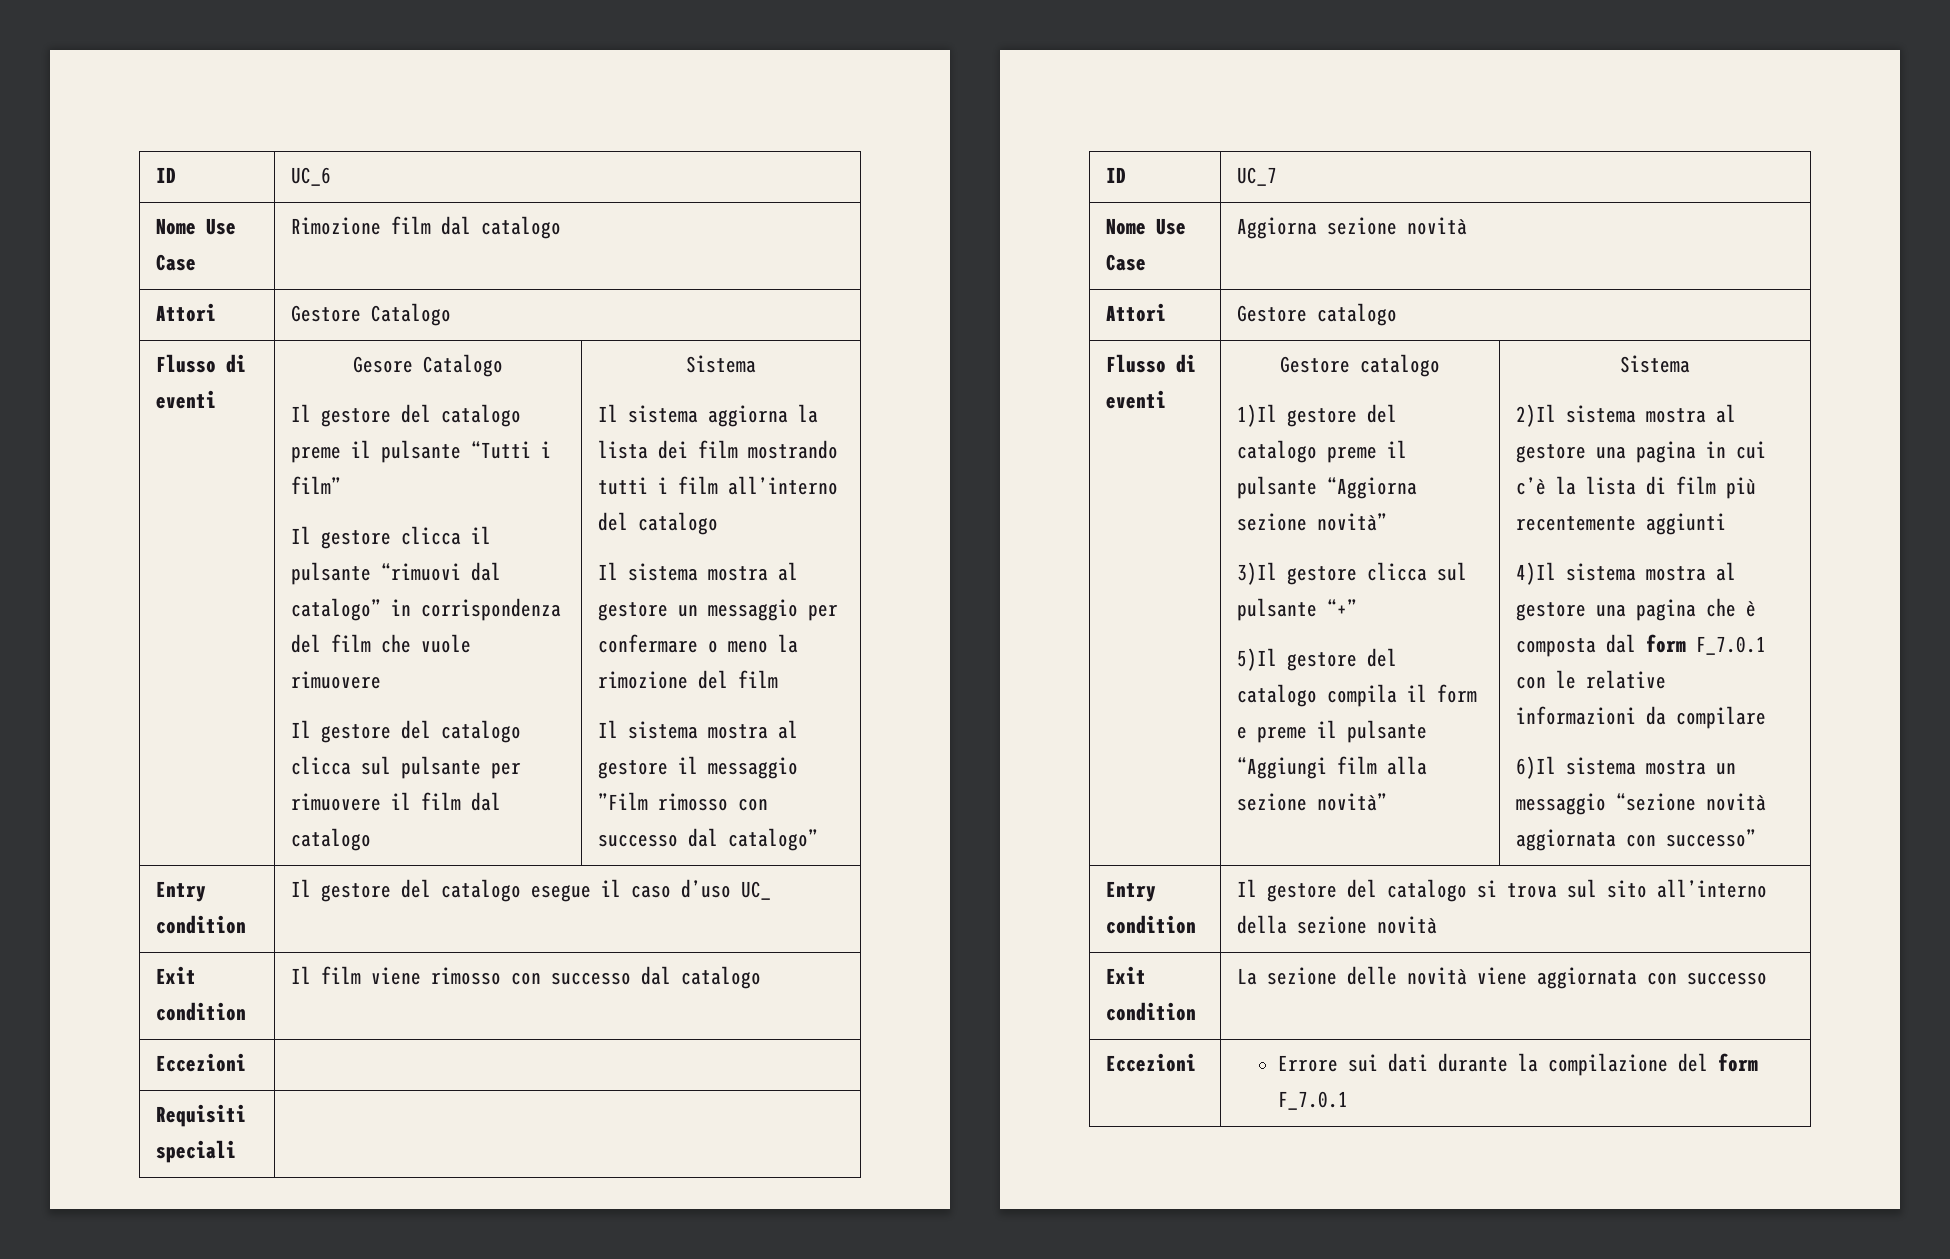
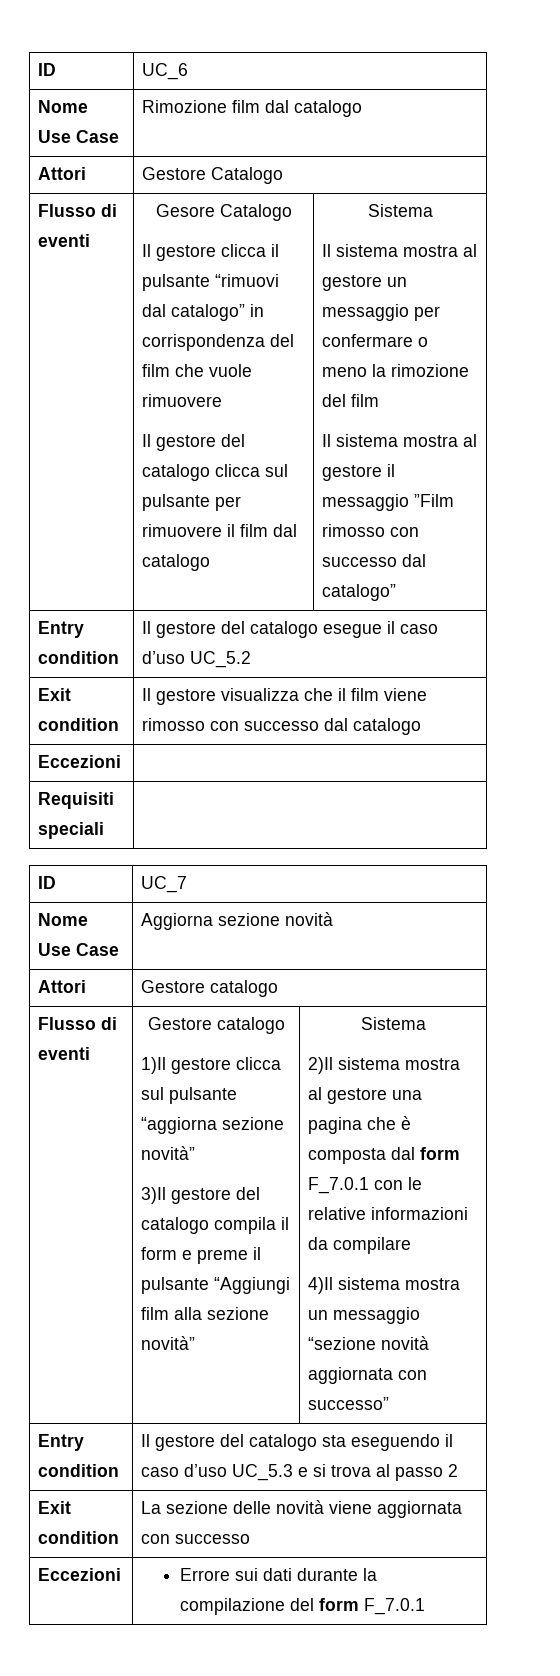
- Il gestore del catalogo preme il pulsante “Tutti i film”
- Il sistema aggiorna la lista dei film mostrando tutti i film all’interno del catalogo
- Entry condition | Il gestore del catalogo esegue il caso d’uso UC_
+ Entry condition | Il gestore del catalogo esegue il caso d’uso UC_5.2
- Exit condition | Il film viene rimosso con successo dal catalogo
+ Exit condition | Il gestore visualizza che il film viene rimosso con successo dal catalogo
- 1)Il gestore del catalogo preme il pulsante “Aggiorna sezione novità”
- 3)Il gestore clicca sul pulsante “+”
- 5)Il gestore del catalogo compila il form e preme il pulsante “Aggiungi film alla sezione novità”
+ 1)Il gestore clicca sul pulsante “aggiorna sezione novità”
+ 3)Il gestore del catalogo compila il form e preme il pulsante “Aggiungi film alla sezione novità”
- 2)Il sistema mostra al gestore una pagina in cui c’è la lista di film più recentemente aggiunti
- 4)Il sistema mostra al gestore una pagina che è composta dal form F_7.0.1 con le relative informazioni da compilare
+ 2)Il sistema mostra al gestore una pagina che è composta dal form F_7.0.1 con le relative informazioni da compilare
- 6)Il sistema mostra un messaggio “sezione novità aggiornata con successo”
+ 4)Il sistema mostra un messaggio “sezione novità aggiornata con successo”
- Entry condition | Il gestore del catalogo si trova sul sito all’interno della sezione novità
+ Entry condition | Il gestore del catalogo sta eseguendo il caso d’uso UC_5.3 e si trova al passo 2

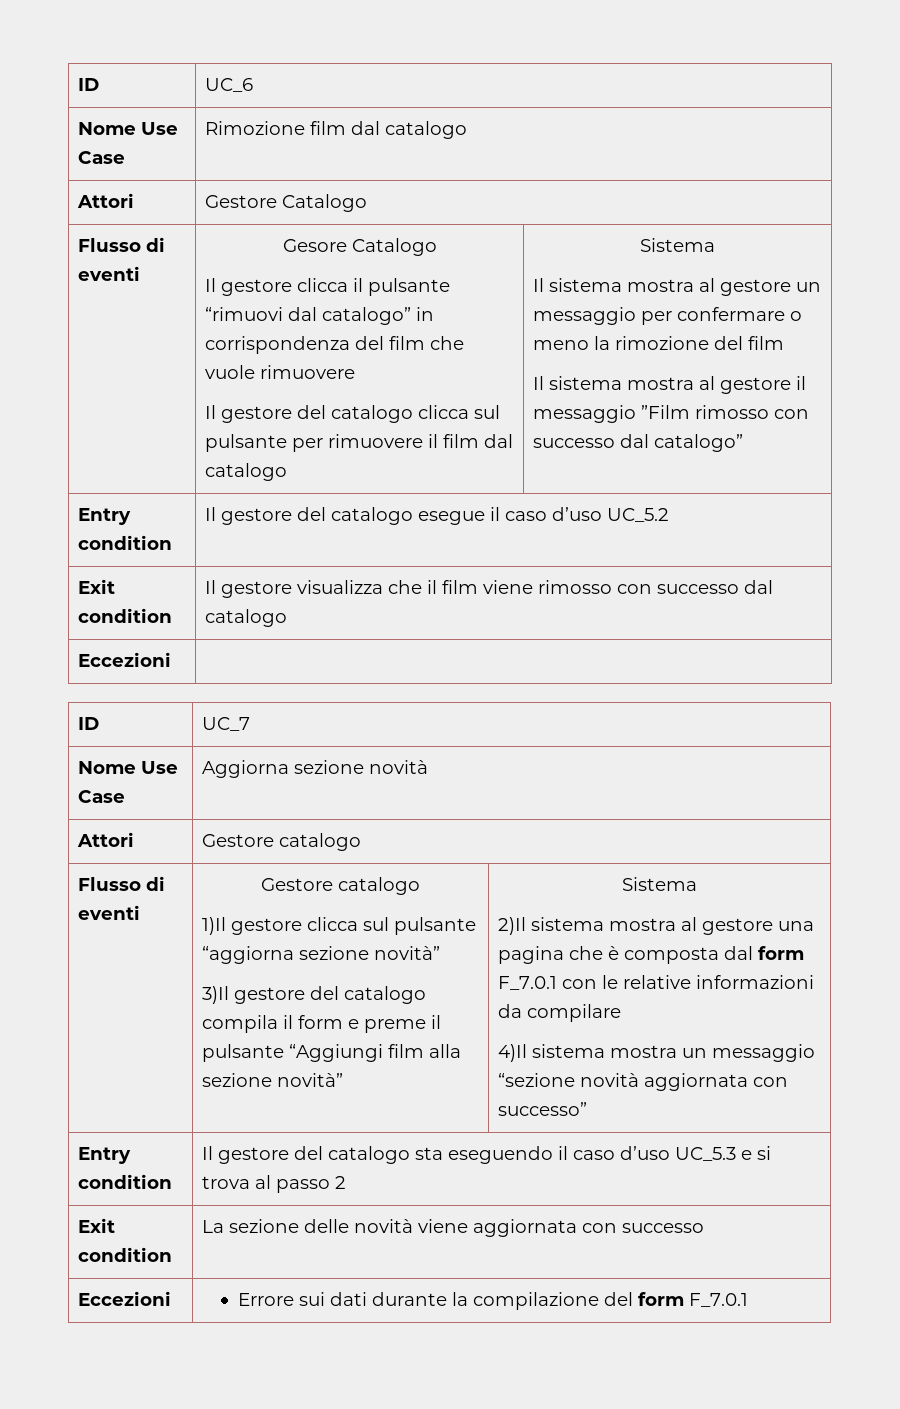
- Requisiti speciali |

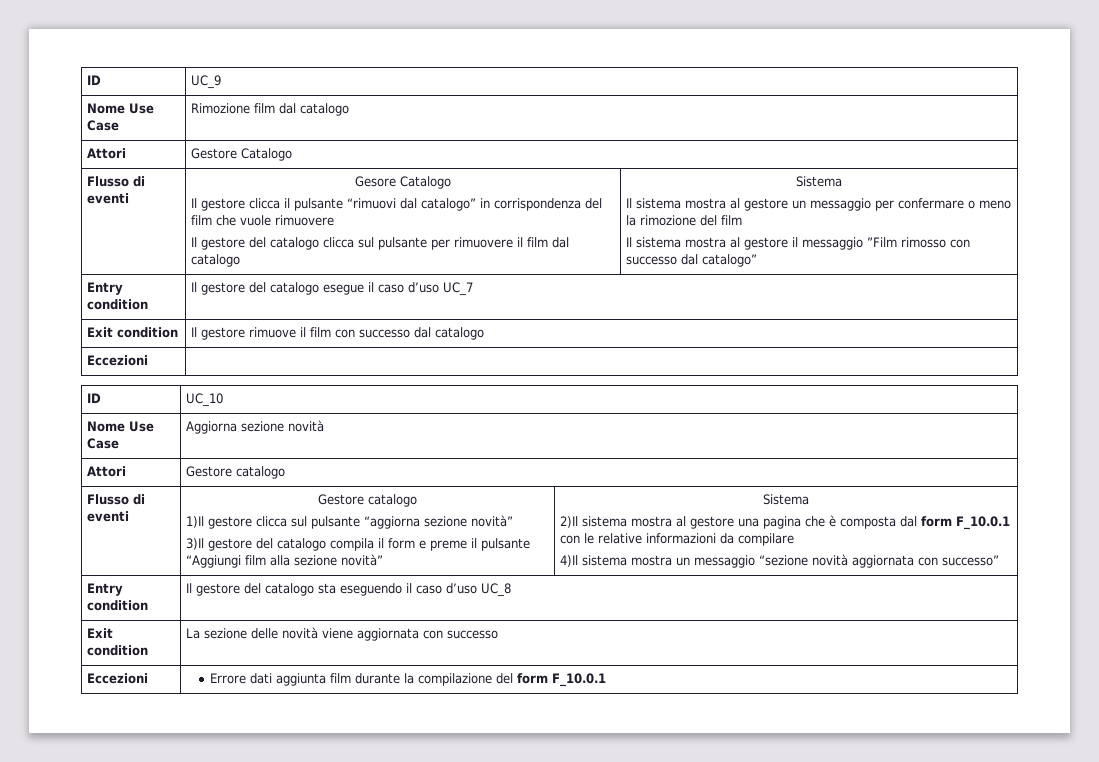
- ID | UC_6
+ ID | UC_9
- Entry condition | Il gestore del catalogo esegue il caso d’uso UC_5.2
+ Entry condition | Il gestore del catalogo esegue il caso d’uso UC_7
- Exit condition | Il gestore visualizza che il film viene rimosso con successo dal catalogo
+ Exit condition | Il gestore rimuove il film con successo dal catalogo
- ID | UC_7
+ ID | UC_10
- 2)Il sistema mostra al gestore una pagina che è composta dal form F_7.0.1 con le relative informazioni da compilare
+ 2)Il sistema mostra al gestore una pagina che è composta dal form F_10.0.1 con le relative informazioni da compilare
- Entry condition | Il gestore del catalogo sta eseguendo il caso d’uso UC_5.3 e si trova al passo 2
+ Entry condition | Il gestore del catalogo sta eseguendo il caso d’uso UC_8
- Eccezioni | Errore sui dati durante la compilazione del form F_7.0.1
+ Eccezioni | Errore dati aggiunta film durante la compilazione del form F_10.0.1

